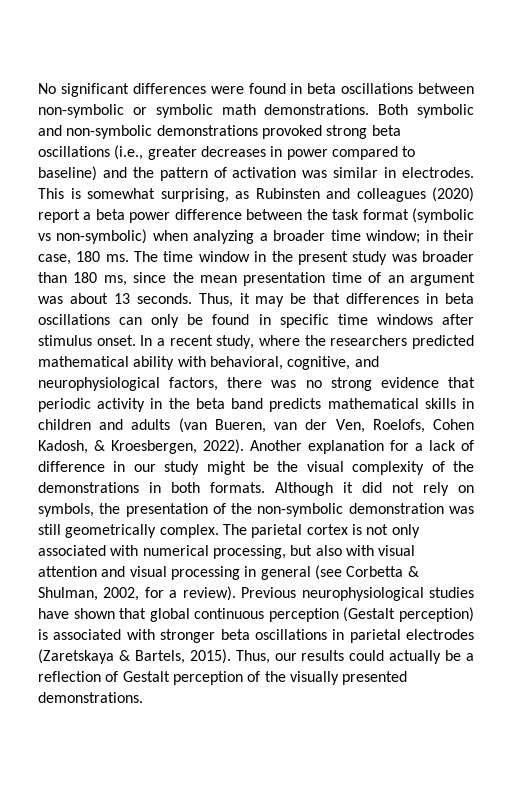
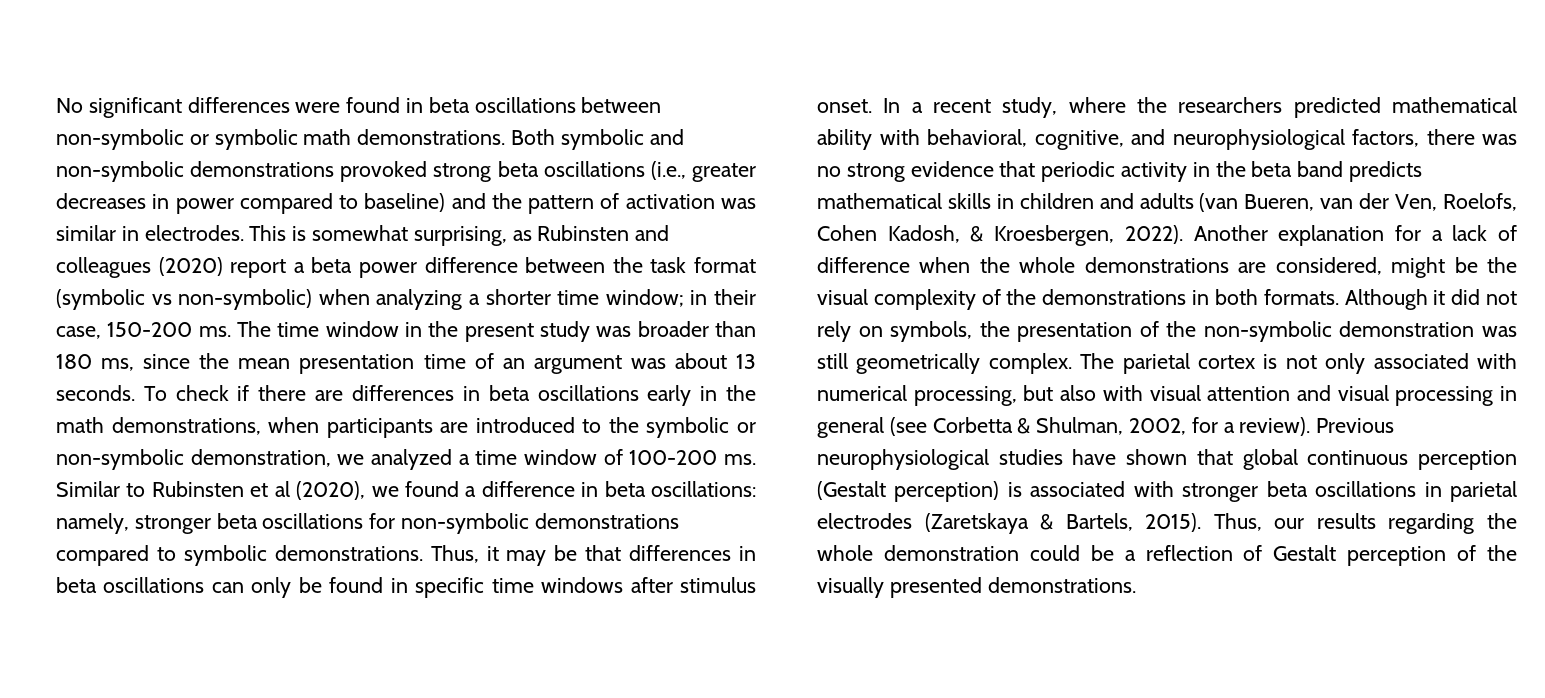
- This is somewhat surprising, as Rubinsten and colleagues (2020) report a beta power difference between the task format (symbolic vs non-symbolic) when analyzing a broader time window; in their case, 180 ms.
+ This is somewhat surprising, as Rubinsten and colleagues (2020) report a beta power difference between the task format (symbolic vs non-symbolic) when analyzing a shorter time window; in their case, 150-200 ms.
+ To check if there are differences in beta oscillations early in the math demonstrations, when participants are introduced to the symbolic or non-symbolic demonstration, we analyzed a time window of 100-200 ms. Similar to Rubinsten et al (2020), we found a difference in beta oscillations: namely, stronger beta oscillations for non-symbolic demonstrations compared to symbolic demonstrations.
- Another explanation for a lack of difference in our study might be the visual complexity of the demonstrations in both formats.
+ Another explanation for a lack of difference when the whole demonstrations are considered, might be the visual complexity of the demonstrations in both formats.
- Thus, our results could actually be a reflection of Gestalt perception of the visually presented demonstrations.
+ Thus, our results regarding the whole demonstration could be a reflection of Gestalt perception of the visually presented demonstrations.

